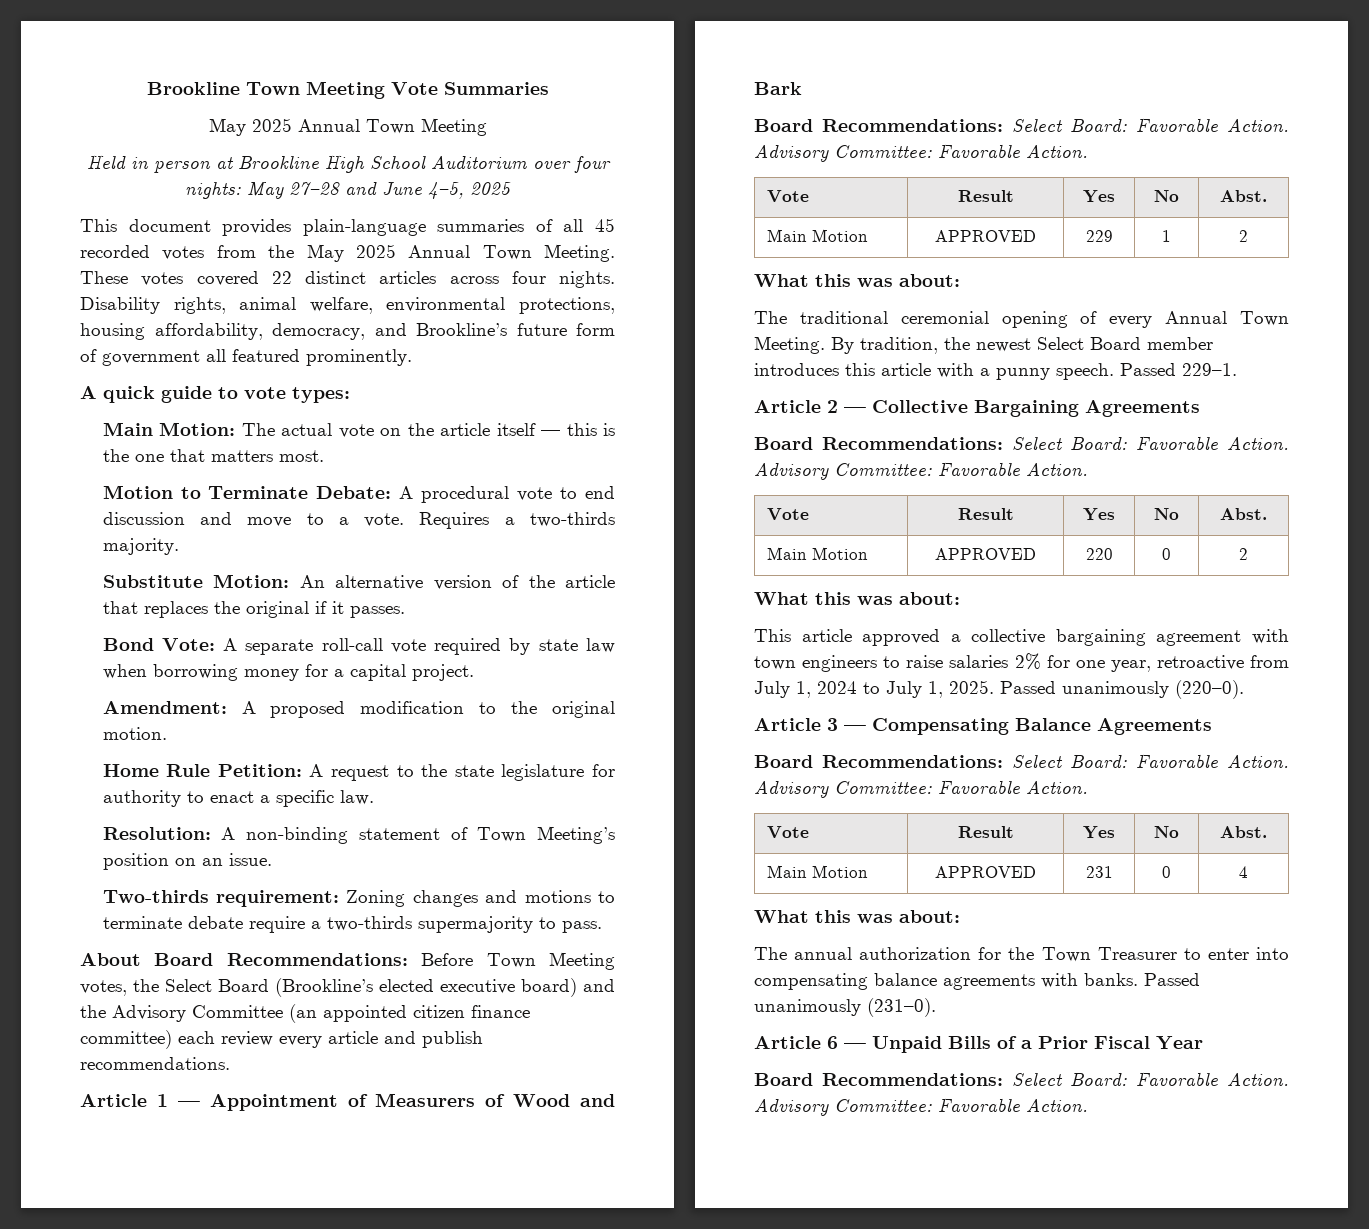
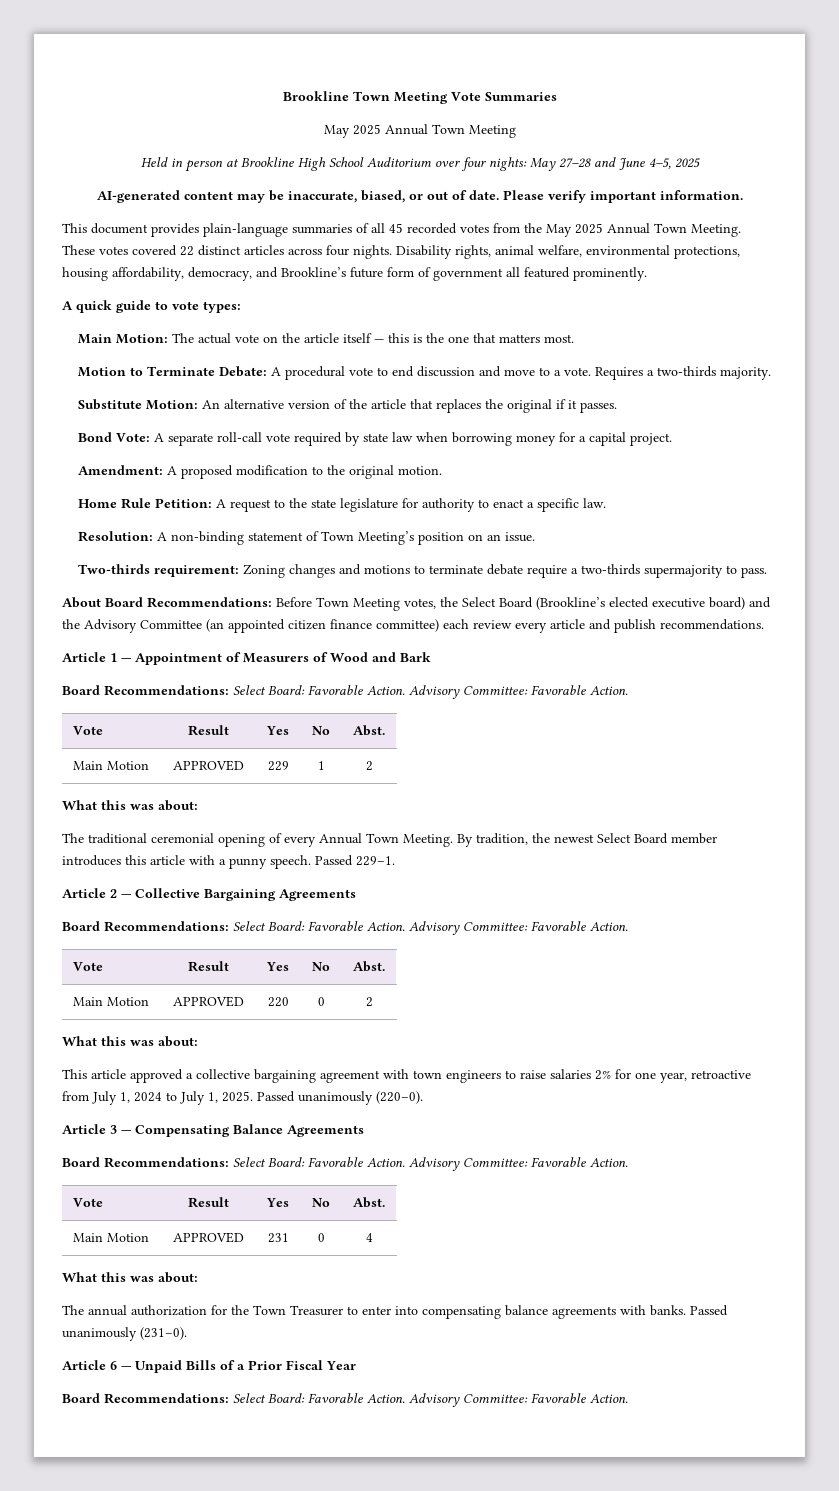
+ AI-generated content may be inaccurate, biased, or out of date. Please verify important information.

